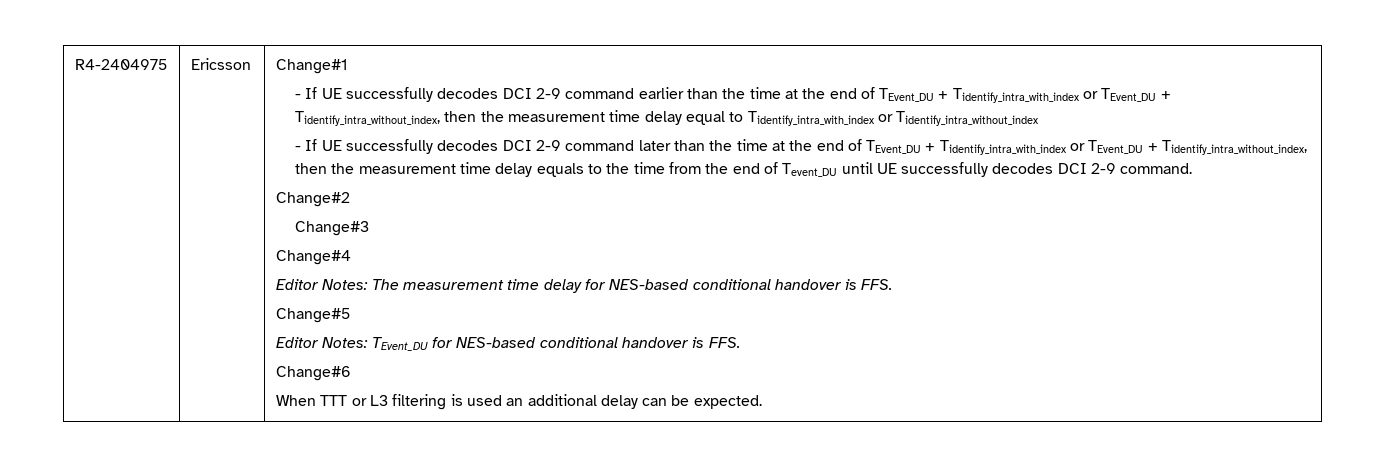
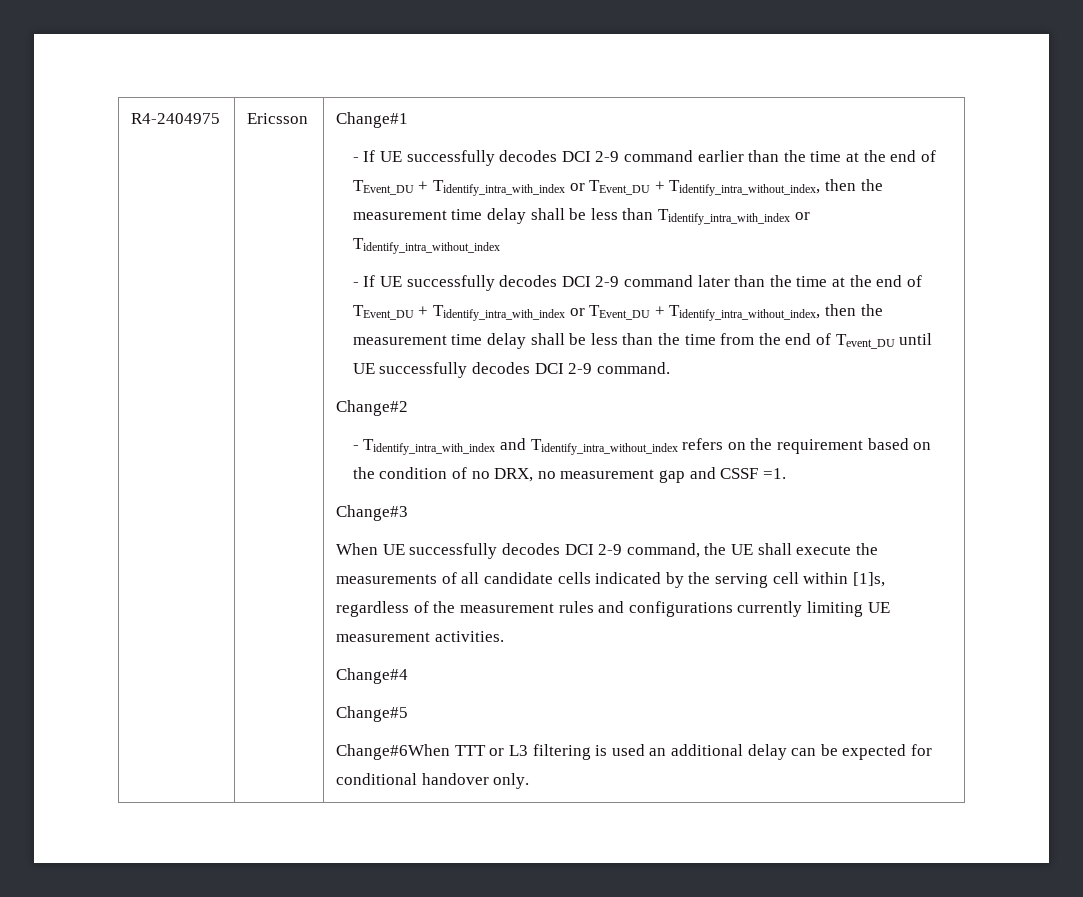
- - If UE successfully decodes DCI 2-9 command earlier than the time at the end of TEvent_DU + Tidentify_intra_with_index or TEvent_DU + Tidentify_intra_without_index, then the measurement time delay equal to Tidentify_intra_with_index or Tidentify_intra_without_index
+ - If UE successfully decodes DCI 2-9 command earlier than the time at the end of TEvent_DU + Tidentify_intra_with_index or TEvent_DU + Tidentify_intra_without_index, then the measurement time delay shall be less than Tidentify_intra_with_index or Tidentify_intra_without_index
- - If UE successfully decodes DCI 2-9 command later than the time at the end of TEvent_DU + Tidentify_intra_with_index or TEvent_DU + Tidentify_intra_without_index, then the measurement time delay equals to the time from the end of Tevent_DU until UE successfully decodes DCI 2-9 command.
+ - If UE successfully decodes DCI 2-9 command later than the time at the end of TEvent_DU + Tidentify_intra_with_index or TEvent_DU + Tidentify_intra_without_index, then the measurement time delay shall be less than the time from the end of Tevent_DU until UE successfully decodes DCI 2-9 command.
+ - Tidentify_intra_with_index and Tidentify_intra_without_index refers on the requirement based on the condition of no DRX, no measurement gap and CSSF =1.
  Change#3
+ When UE successfully decodes DCI 2-9 command, the UE shall execute the measurements of all candidate cells indicated by the serving cell within [1]s, regardless of the measurement rules and configurations currently limiting UE measurement activities.
  Change#4
- Editor Notes: The measurement time delay for NES-based conditional handover is FFS.
  Change#5
- Editor Notes: TEvent_DU for NES-based conditional handover is FFS.
- Change#6
- When TTT or L3 filtering is used an additional delay can be expected.
+ Change#6When TTT or L3 filtering is used an additional delay can be expected for conditional handover only.

